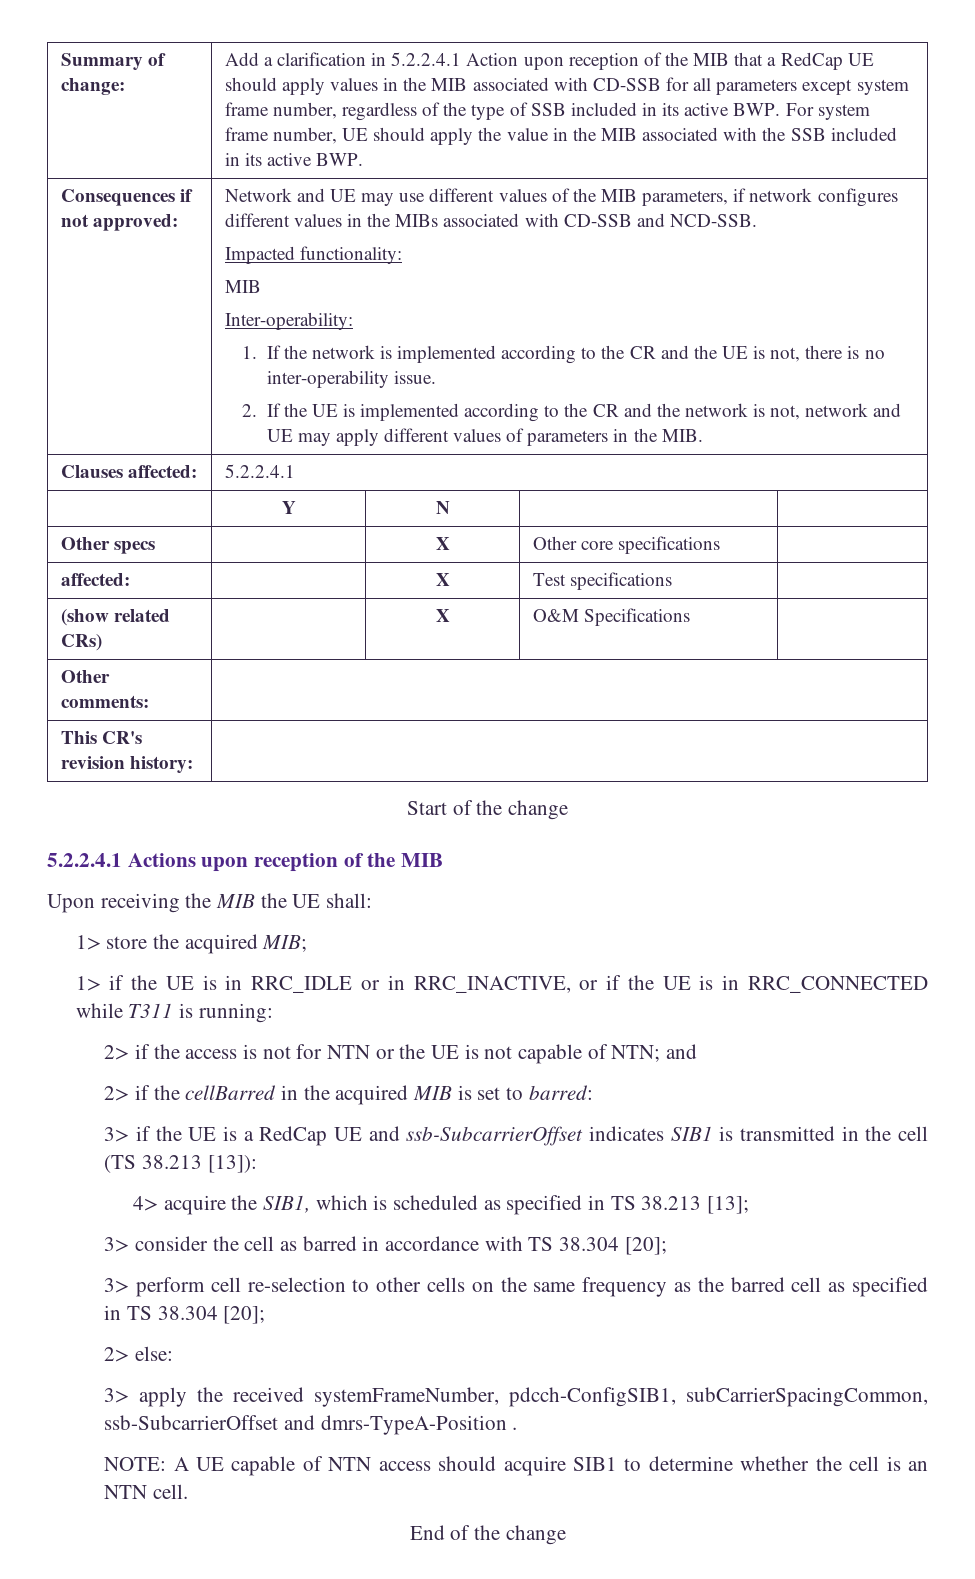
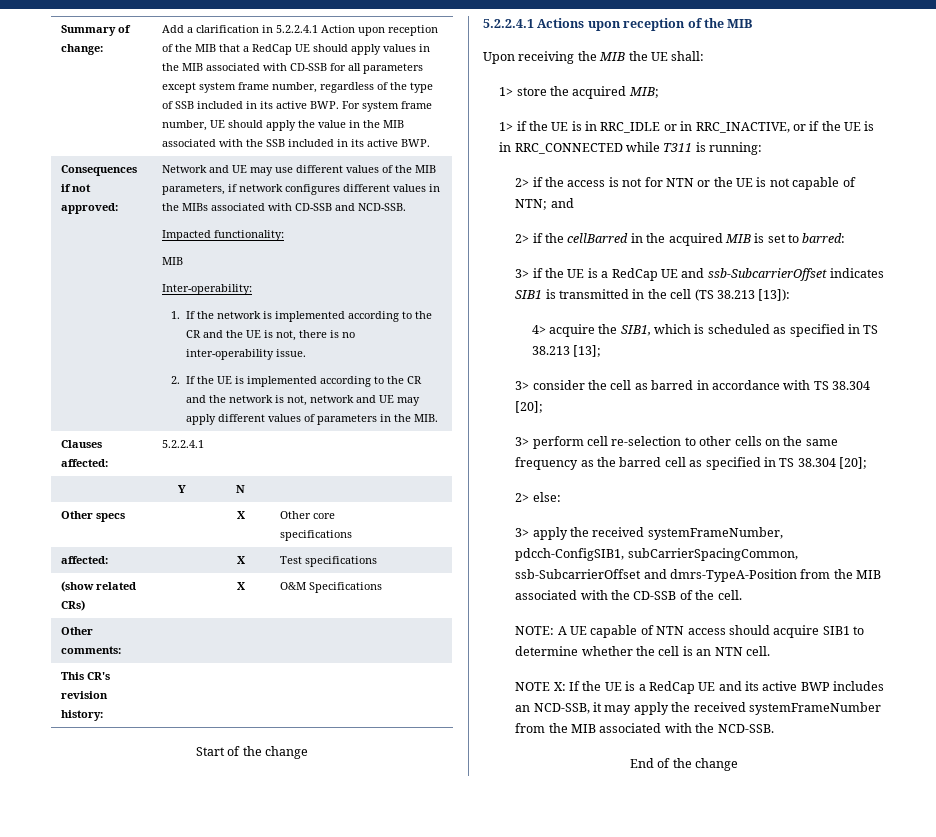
- 3> apply the received systemFrameNumber, pdcch-ConfigSIB1, subCarrierSpacingCommon, ssb-SubcarrierOffset and dmrs-TypeA-Position .
+ 3> apply the received systemFrameNumber, pdcch-ConfigSIB1, subCarrierSpacingCommon, ssb-SubcarrierOffset and dmrs-TypeA-Position from the MIB associated with the CD-SSB of the cell.
+ NOTE X: If the UE is a RedCap UE and its active BWP includes an NCD-SSB, it may apply the received systemFrameNumber from the MIB associated with the NCD-SSB.

